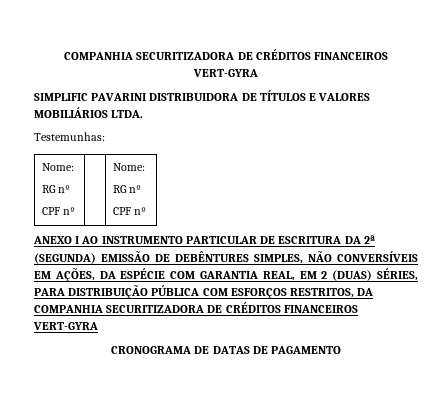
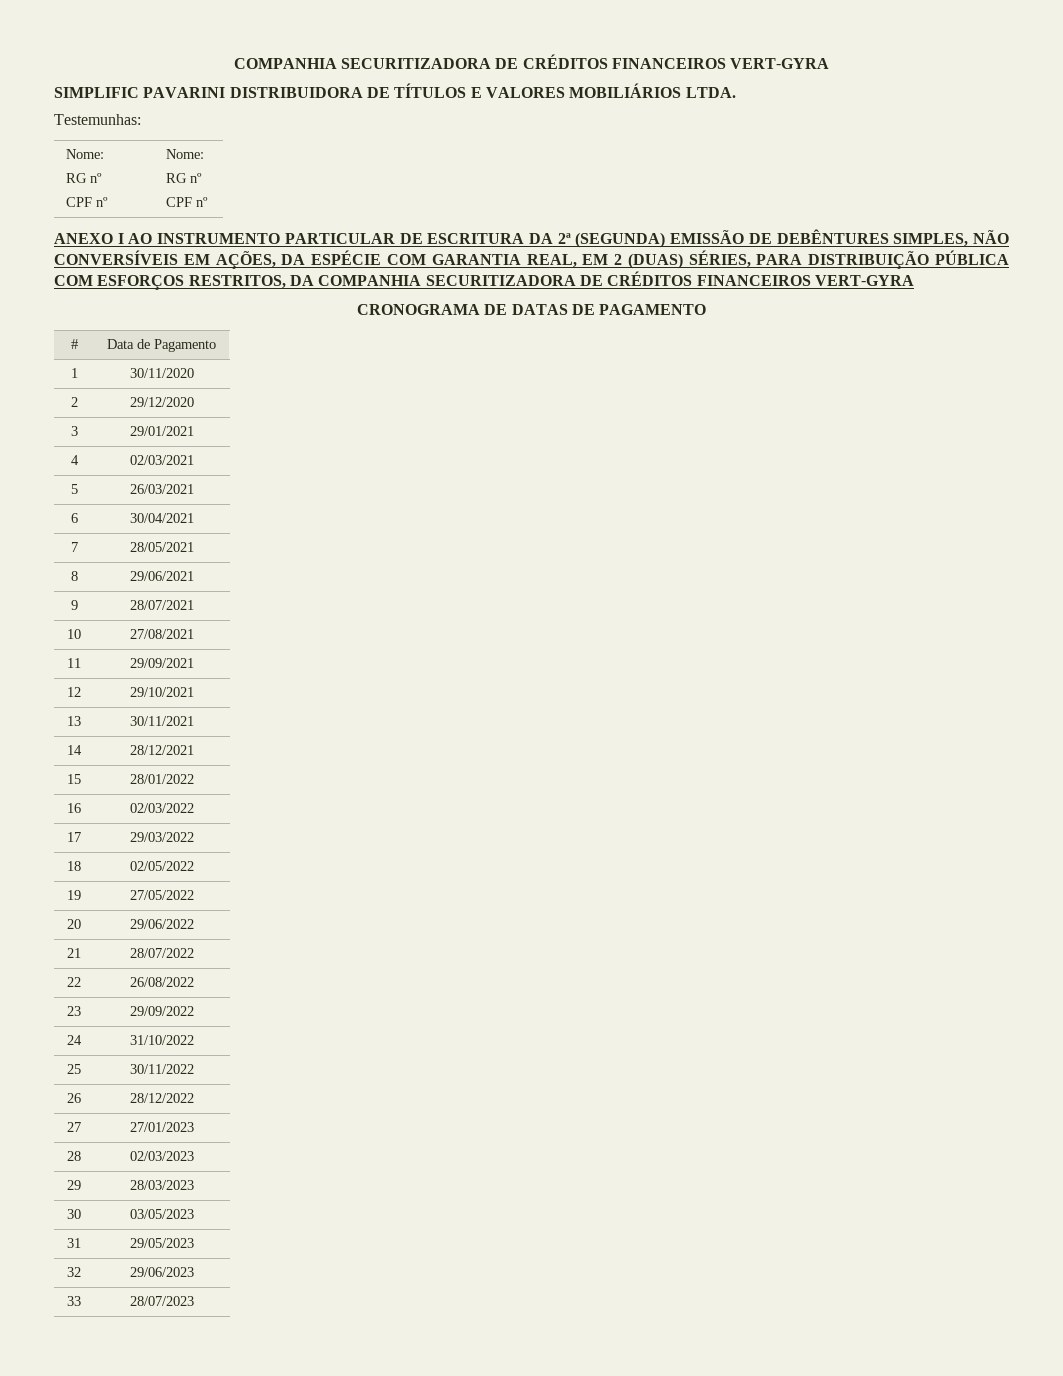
+ # | Data de Pagamento
+ 1 | 30/11/2020
+ 2 | 29/12/2020
+ 3 | 29/01/2021
+ 4 | 02/03/2021
+ 5 | 26/03/2021
+ 6 | 30/04/2021
+ 7 | 28/05/2021
+ 8 | 29/06/2021
+ 9 | 28/07/2021
+ 10 | 27/08/2021
+ 11 | 29/09/2021
+ 12 | 29/10/2021
+ 13 | 30/11/2021
+ 14 | 28/12/2021
+ 15 | 28/01/2022
+ 16 | 02/03/2022
+ 17 | 29/03/2022
+ 18 | 02/05/2022
+ 19 | 27/05/2022
+ 20 | 29/06/2022
+ 21 | 28/07/2022
+ 22 | 26/08/2022
+ 23 | 29/09/2022
+ 24 | 31/10/2022
+ 25 | 30/11/2022
+ 26 | 28/12/2022
+ 27 | 27/01/2023
+ 28 | 02/03/2023
+ 29 | 28/03/2023
+ 30 | 03/05/2023
+ 31 | 29/05/2023
+ 32 | 29/06/2023
+ 33 | 28/07/2023

